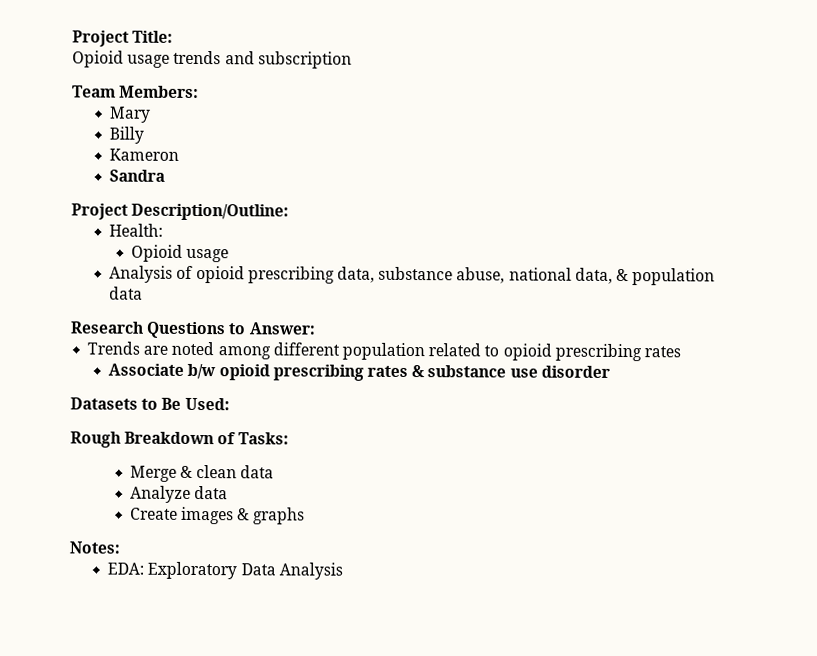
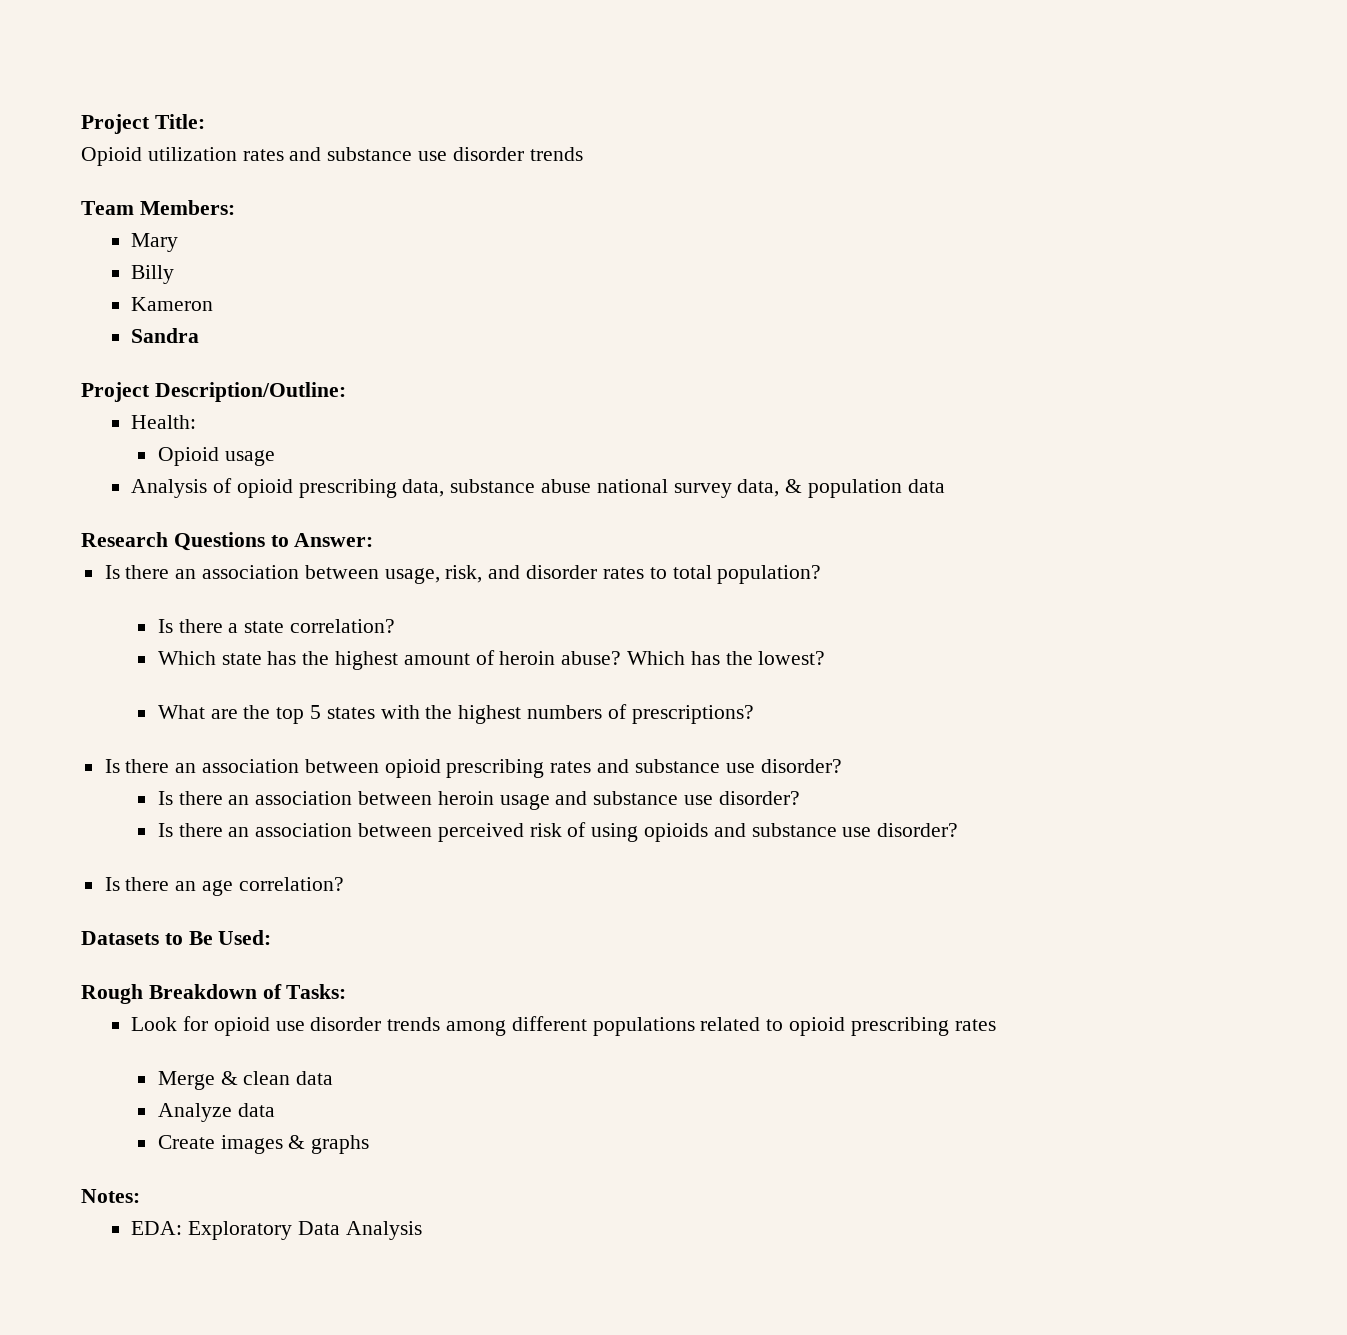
- Opioid usage trends and subscription
+ Opioid utilization rates and substance use disorder trends
- Analysis of opioid prescribing data, substance abuse, national data, & population data
+ Analysis of opioid prescribing data, substance abuse national survey data, & population data
- Trends are noted among different population related to opioid prescribing rates
- Associate b/w opioid prescribing rates & substance use disorder
+ Is there an association between usage, risk, and disorder rates to total population?
+ Is there a state correlation?
+ Which state has the highest amount of heroin abuse? Which has the lowest?
+ What are the top 5 states with the highest numbers of prescriptions?
+ Is there an association between opioid prescribing rates and substance use disorder?
+ Is there an association between heroin usage and substance use disorder?
+ Is there an association between perceived risk of using opioids and substance use disorder?
+ Is there an age correlation?
+ Look for opioid use disorder trends among different populations related to opioid prescribing rates

